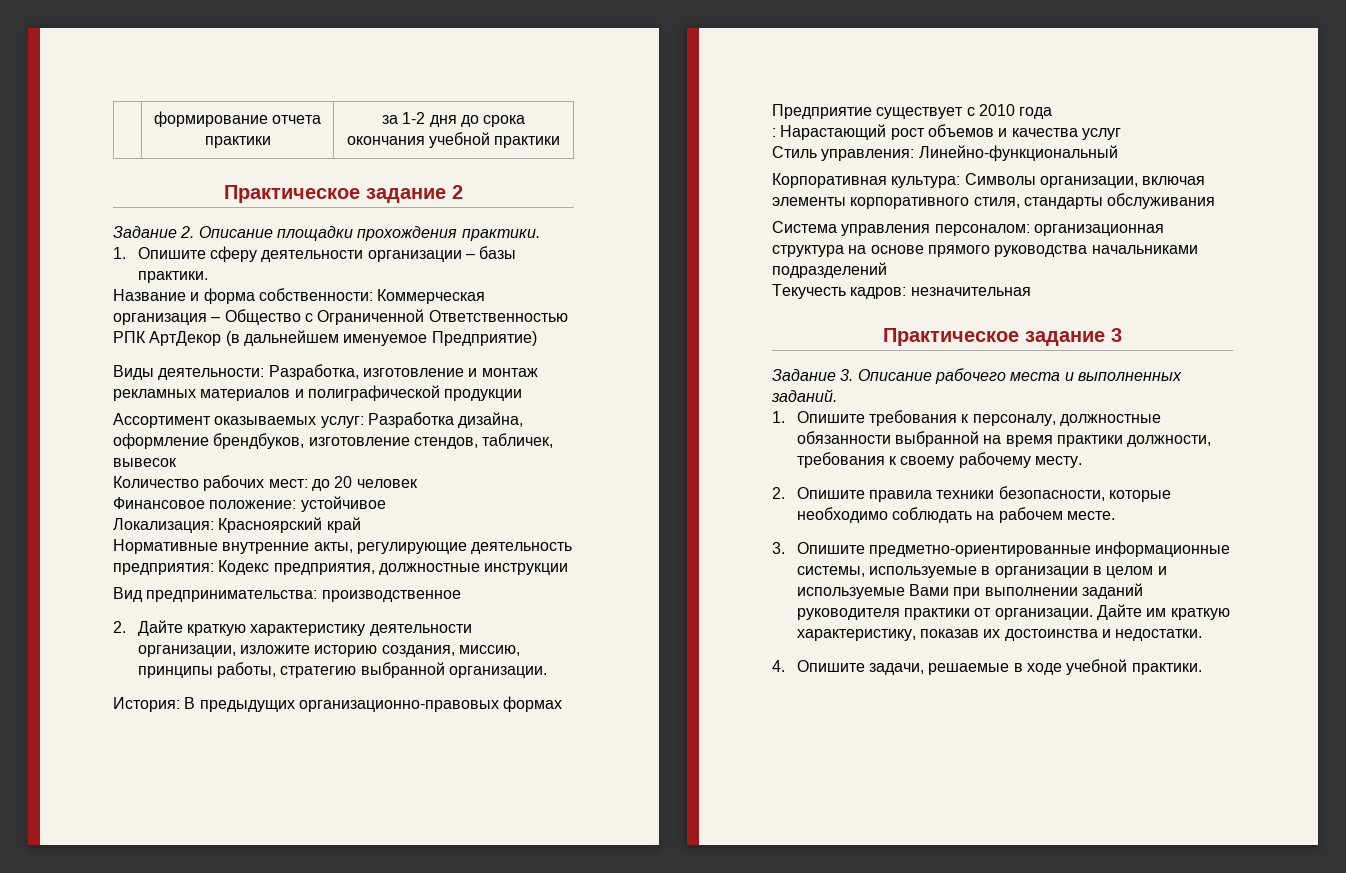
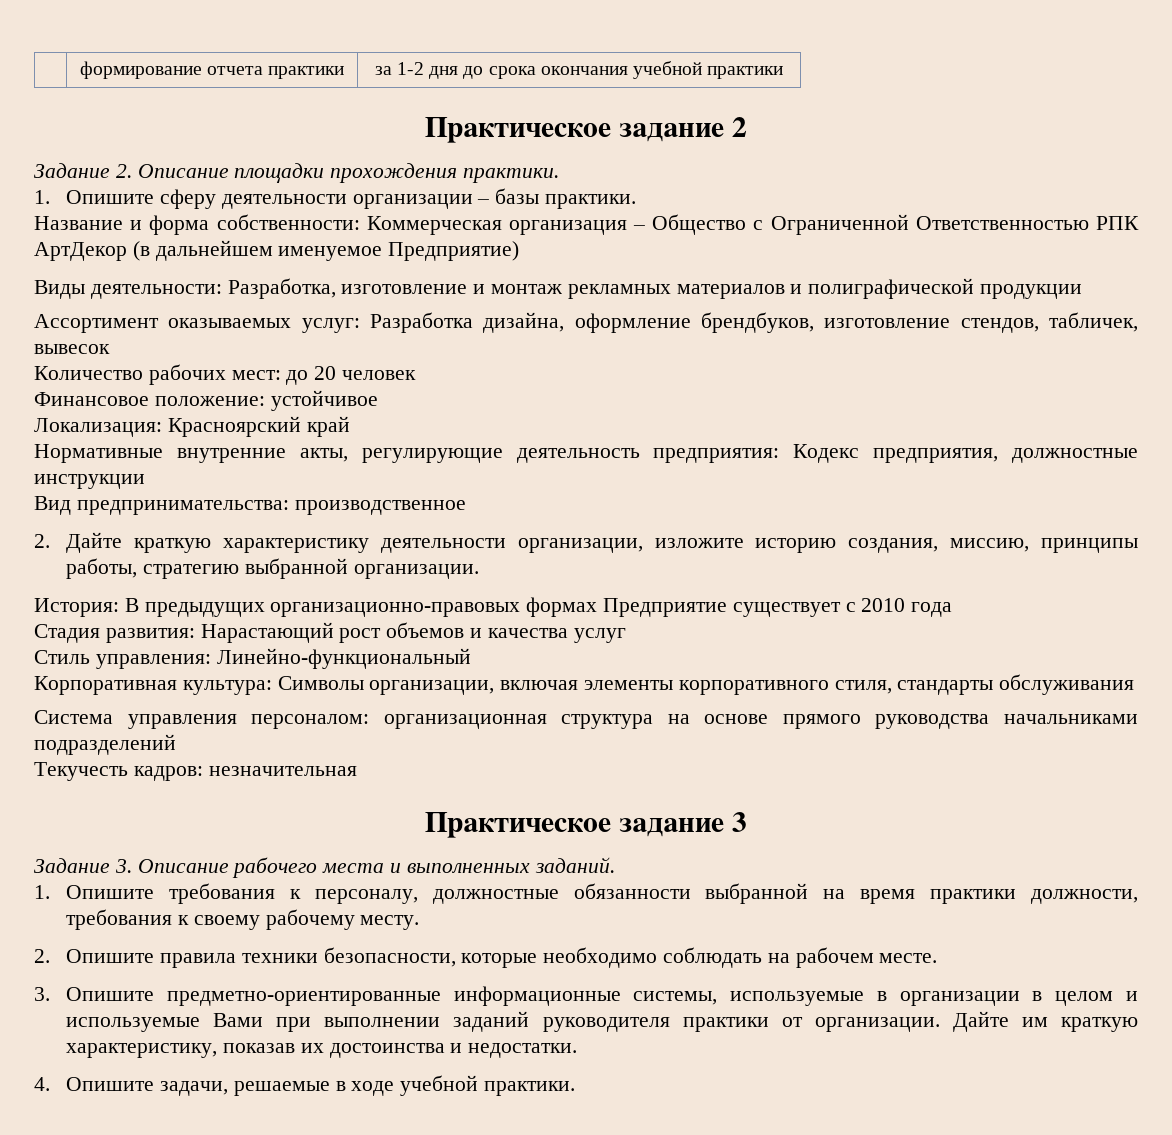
- : Нарастающий рост объемов и качества услуг
+ Стадия развития: Нарастающий рост объемов и качества услуг

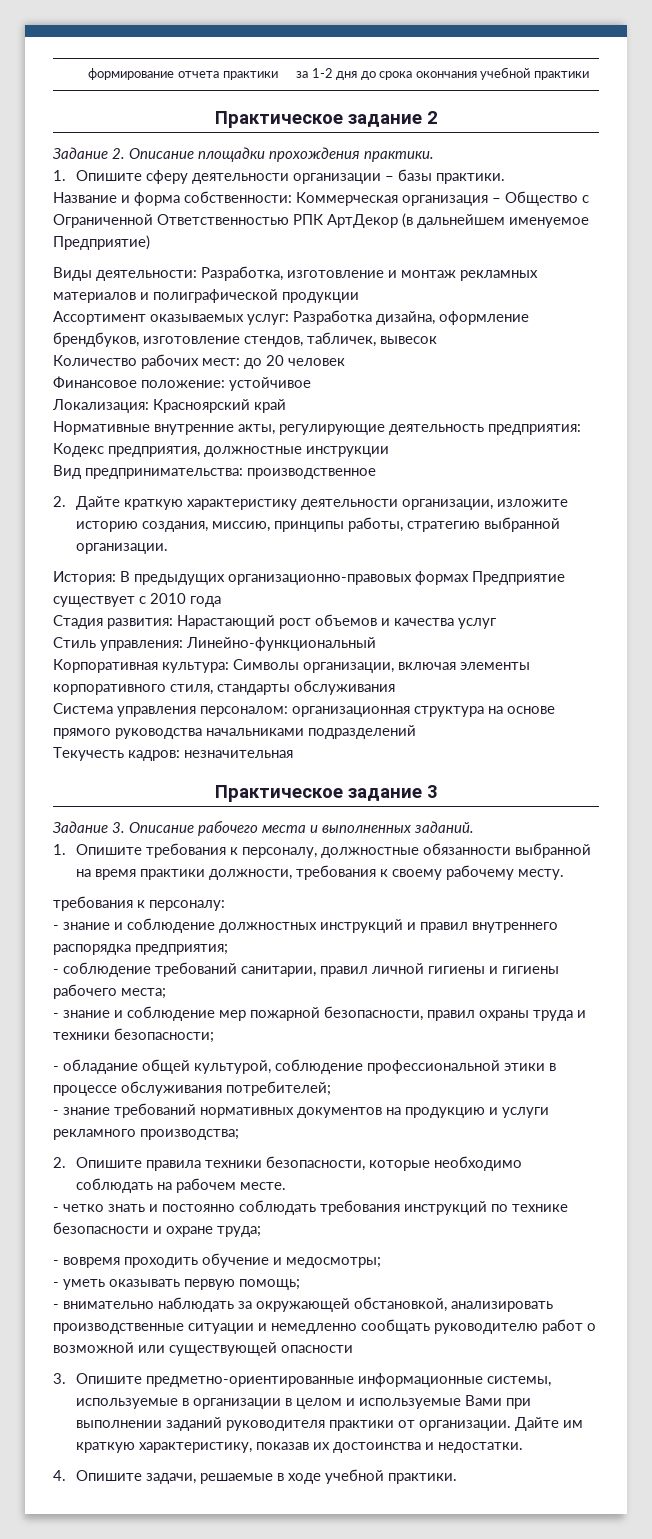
+ требования к персоналу:
+ - знание и соблюдение должностных инструкций и правил внутреннего распорядка предприятия;
+ - соблюдение требований санитарии, правил личной гигиены и гигиены рабочего места;
+ - знание и соблюдение мер пожарной безопасности, правил охраны труда и техники безопасности;
+ - обладание общей культурой, соблюдение профессиональной этики в процессе обслуживания потребителей;
+ - знание требований нормативных документов на продукцию и услуги рекламного производства;
+ - четко знать и постоянно соблюдать требования инструкций по технике безопасности и охране труда;
+ - вовремя проходить обучение и медосмотры;
+ - уметь оказывать первую помощь;
+ - внимательно наблюдать за окружающей обстановкой, анализировать производственные ситуации и немедленно сообщать руководителю работ о возможной или существующей опасности

